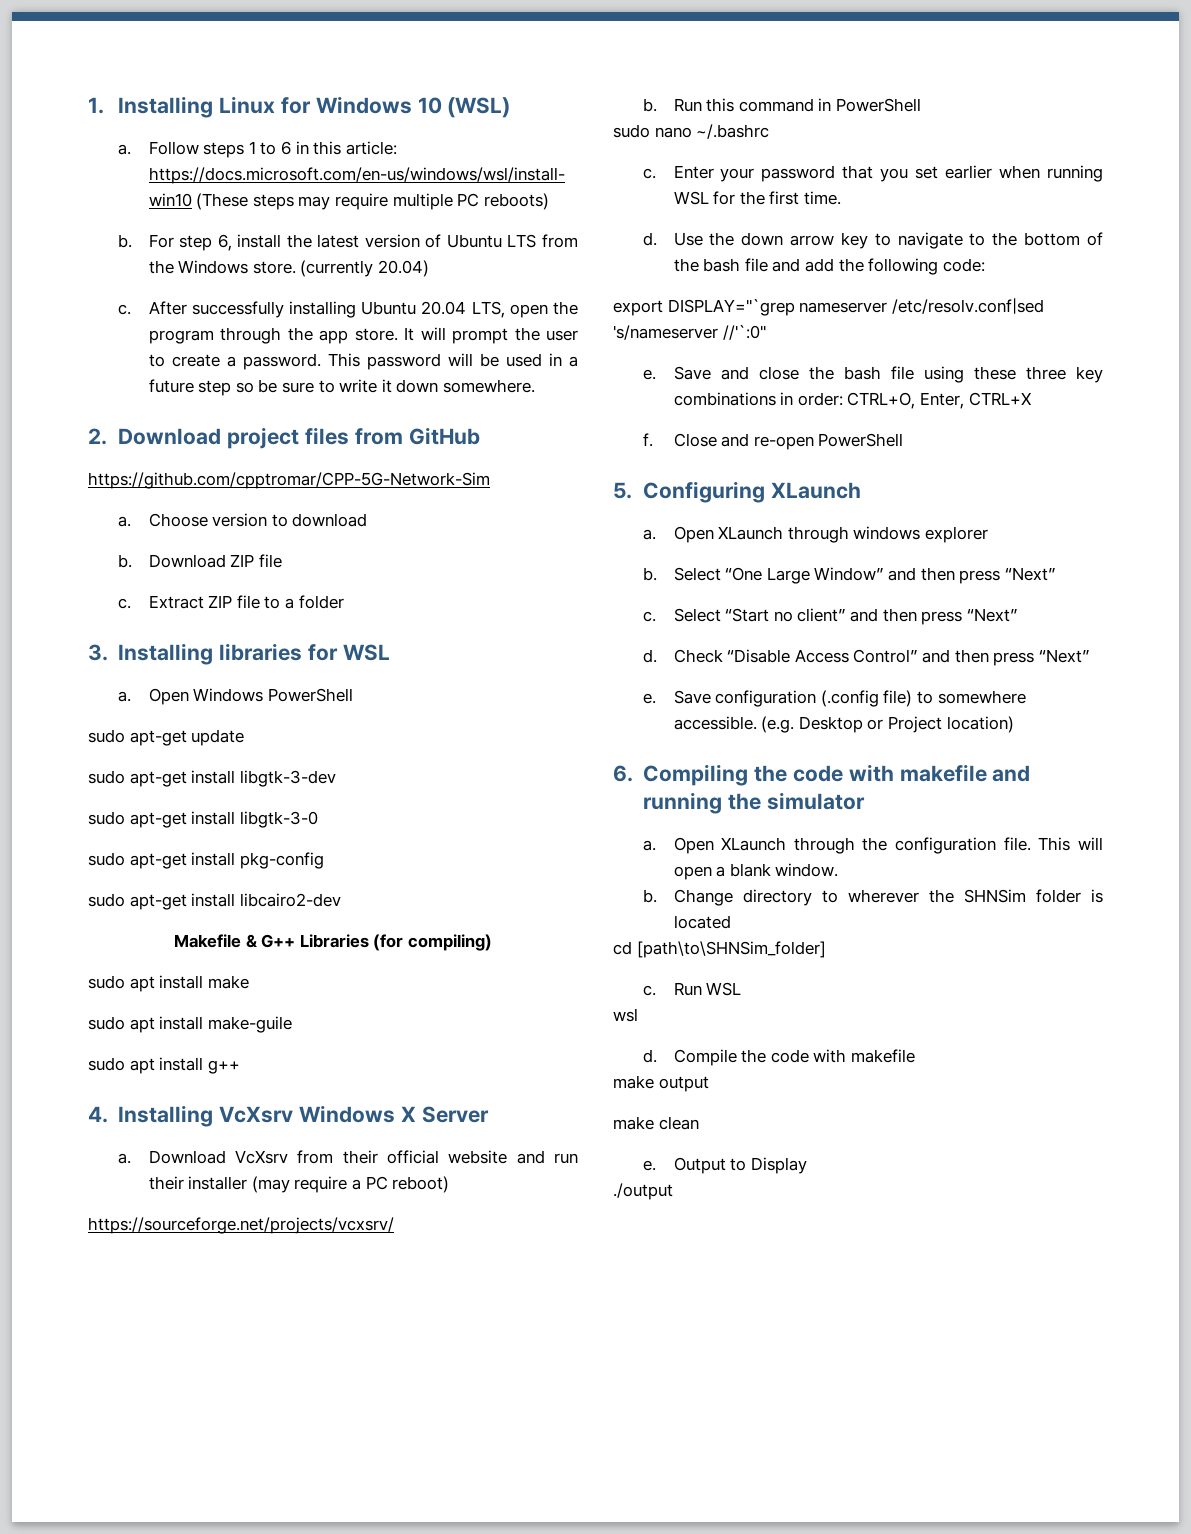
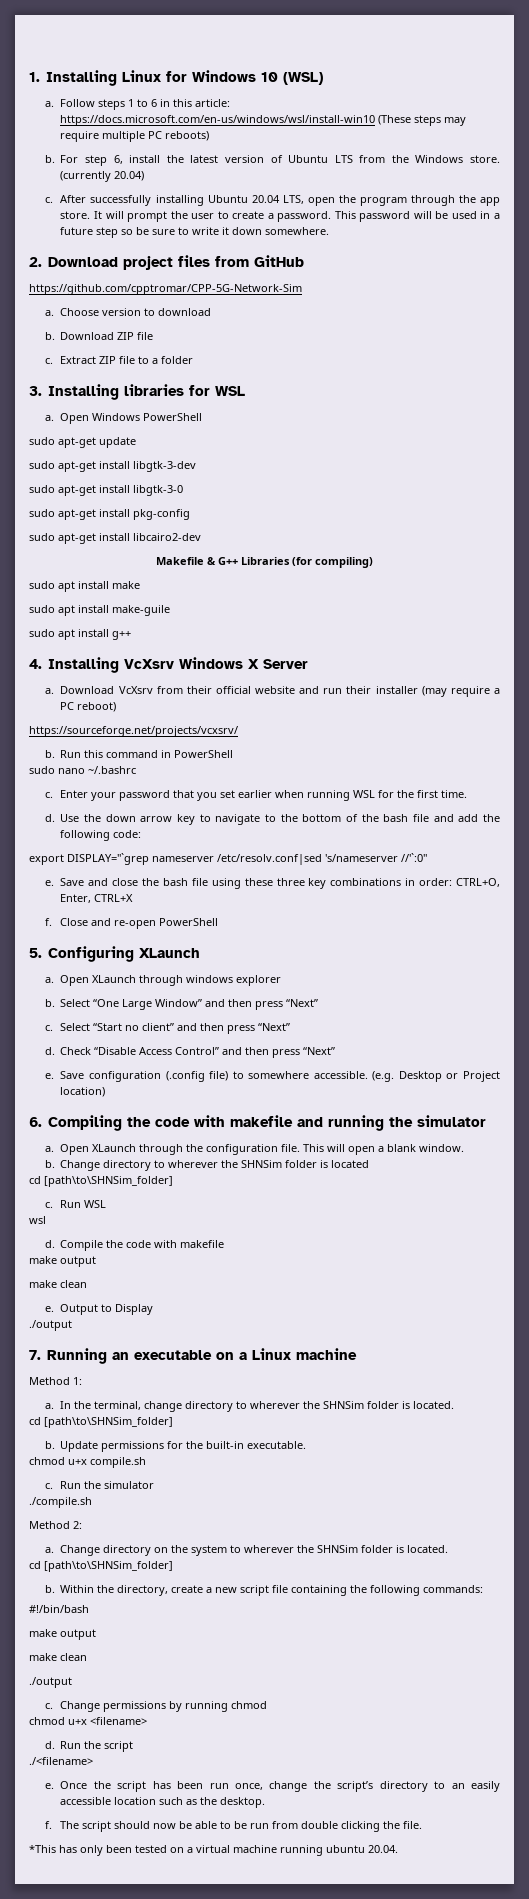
+ 7. Running an executable on a Linux machine
+ Method 1:
+ a. In the terminal, change directory to wherever the SHNSim folder is located.
+ cd [path\to\SHNSim_folder]
+ b. Update permissions for the built-in executable.
+ chmod u+x compile.sh
+ c. Run the simulator
+ ./compile.sh
+ Method 2:
+ a. Change directory on the system to wherever the SHNSim folder is located.
+ cd [path\to\SHNSim_folder]
+ b. Within the directory, create a new script file containing the following commands:
+ #!/bin/bash
+ make output
+ make clean
+ ./output
+ c. Change permissions by running chmod
+ chmod u+x <filename>
+ d. Run the script
+ ./<filename>
+ e. Once the script has been run once, change the script’s directory to an easily accessible location such as the desktop.
+ f. The script should now be able to be run from double clicking the file.
+ *This has only been tested on a virtual machine running ubuntu 20.04.

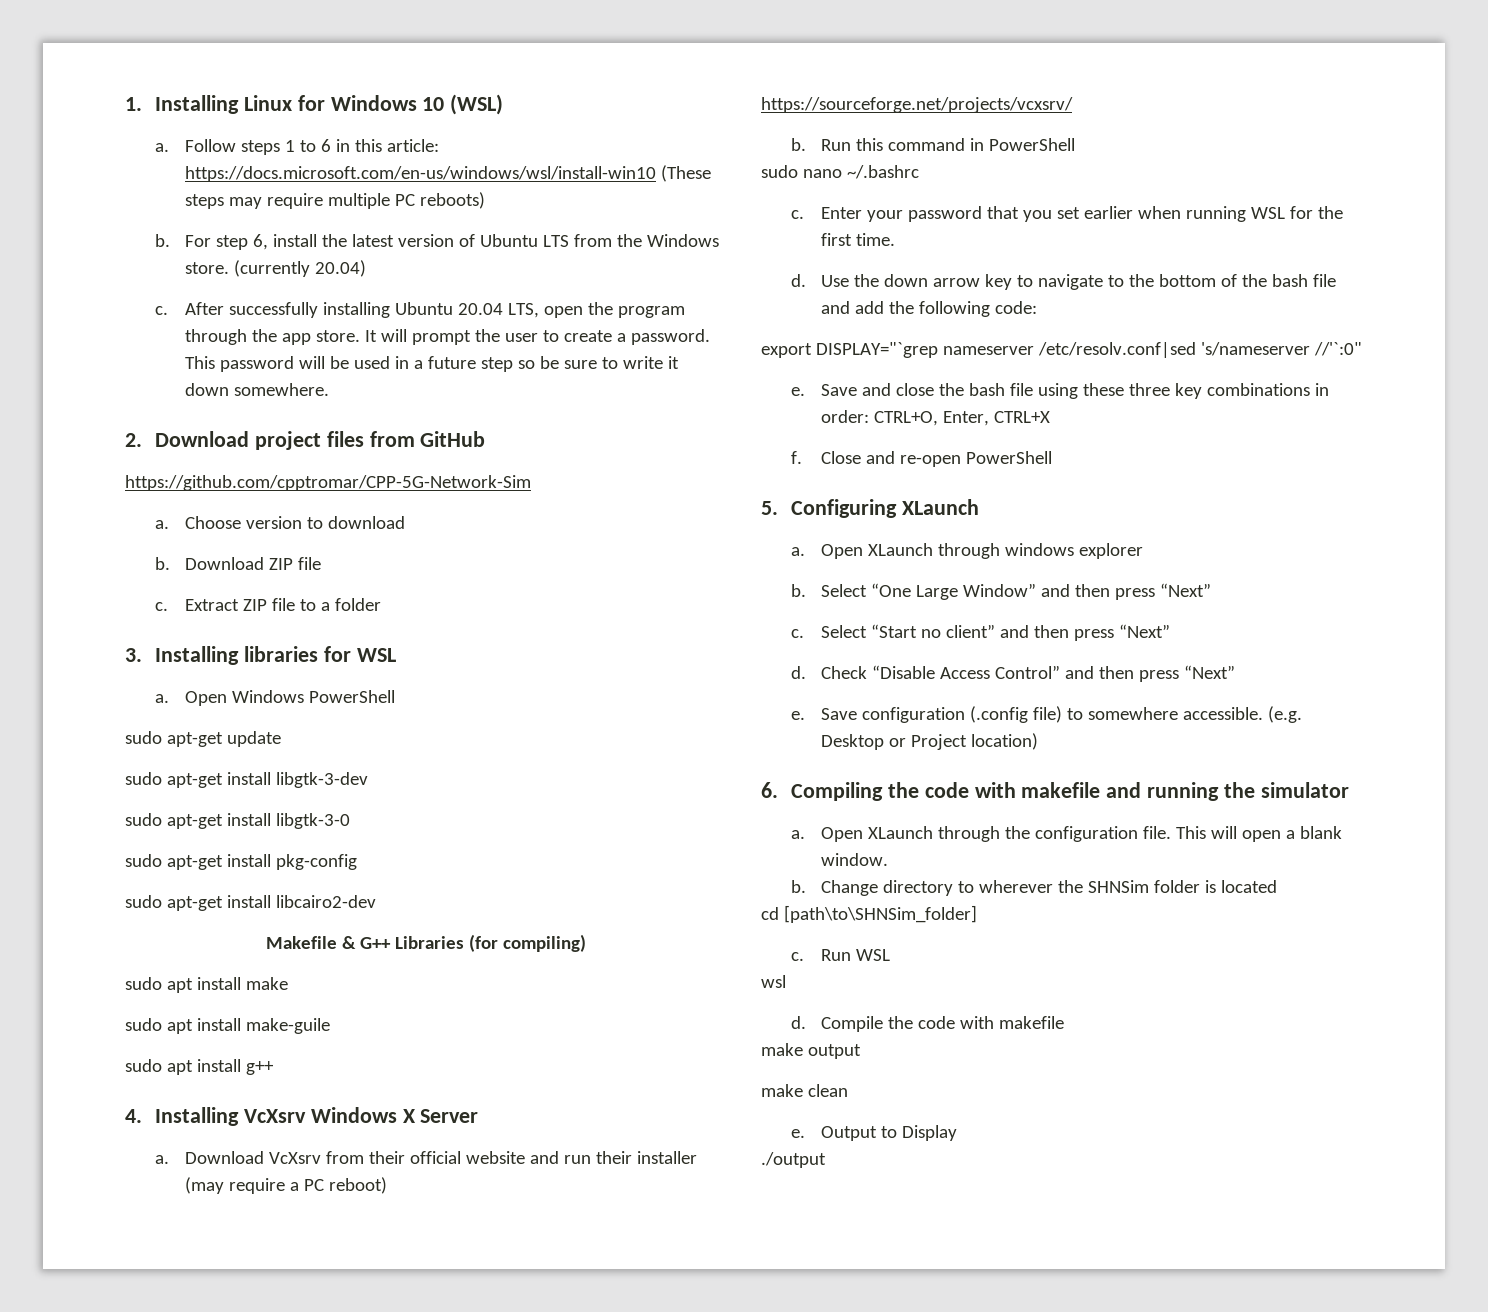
- 7. Running an executable on a Linux machine
- Method 1:
- a. In the terminal, change directory to wherever the SHNSim folder is located.
- cd [path\to\SHNSim_folder]
- b. Update permissions for the built-in executable.
- chmod u+x compile.sh
- c. Run the simulator
- ./compile.sh
- Method 2:
- a. Change directory on the system to wherever the SHNSim folder is located.
- cd [path\to\SHNSim_folder]
- b. Within the directory, create a new script file containing the following commands:
- #!/bin/bash
- make output
- make clean
- ./output
- c. Change permissions by running chmod
- chmod u+x <filename>
- d. Run the script
- ./<filename>
- e. Once the script has been run once, change the script’s directory to an easily accessible location such as the desktop.
- f. The script should now be able to be run from double clicking the file.
- *This has only been tested on a virtual machine running ubuntu 20.04.

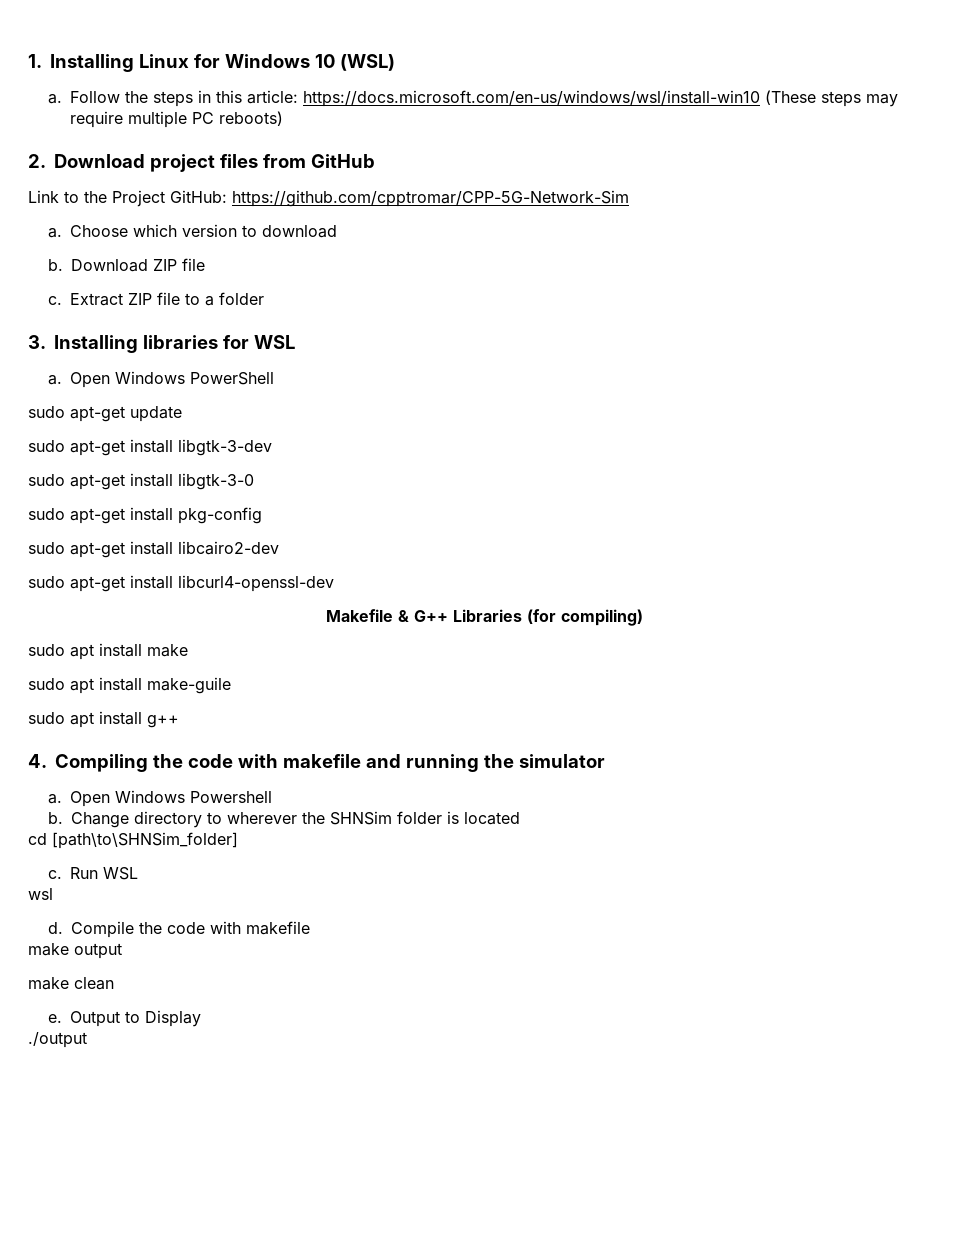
- Follow steps 1 to 6 in this article: https://docs.microsoft.com/en-us/windows/wsl/install-win10 (These steps may require multiple PC reboots)
+ Follow the steps in this article: https://docs.microsoft.com/en-us/windows/wsl/install-win10 (These steps may require multiple PC reboots)
- b. For step 6, install the latest version of Ubuntu LTS from the Windows store. (currently 20.04)
- c. After successfully installing Ubuntu 20.04 LTS, open the program through the app store. It will prompt the user to create a password. This password will be used in a future step so be sure to write it down somewhere.
- https://github.com/cpptromar/CPP-5G-Network-Sim
+ Link to the Project GitHub: https://github.com/cpptromar/CPP-5G-Network-Sim
- Choose version to download
+ Choose which version to download
+ sudo apt-get install libcurl4-openssl-dev
- 4. Installing VcXsrv Windows X Server
- a. Download VcXsrv from their official website and run their installer (may require a PC reboot)
- https://sourceforge.net/projects/vcxsrv/
- b. Run this command in PowerShell
- sudo nano ~/.bashrc
- c. Enter your password that you set earlier when running WSL for the first time.
- d. Use the down arrow key to navigate to the bottom of the bash file and add the following code:
- export DISPLAY="`grep nameserver /etc/resolv.conf|sed 's/nameserver //'`:0"
- e. Save and close the bash file using these three key combinations in order: CTRL+O, Enter, CTRL+X
- f. Close and re-open PowerShell
- 5. Configuring XLaunch
- a. Open XLaunch through windows explorer
- b. Select “One Large Window” and then press “Next”
- c. Select “Start no client” and then press “Next”
- d. Check “Disable Access Control” and then press “Next”
- e. Save configuration (.config file) to somewhere accessible. (e.g. Desktop or Project location)
- 6. Compiling the code with makefile and running the simulator
+ 4. Compiling the code with makefile and running the simulator
- Open XLaunch through the configuration file. This will open a blank window.
+ Open Windows Powershell

